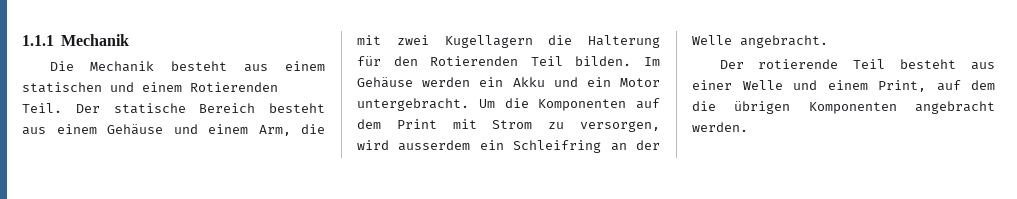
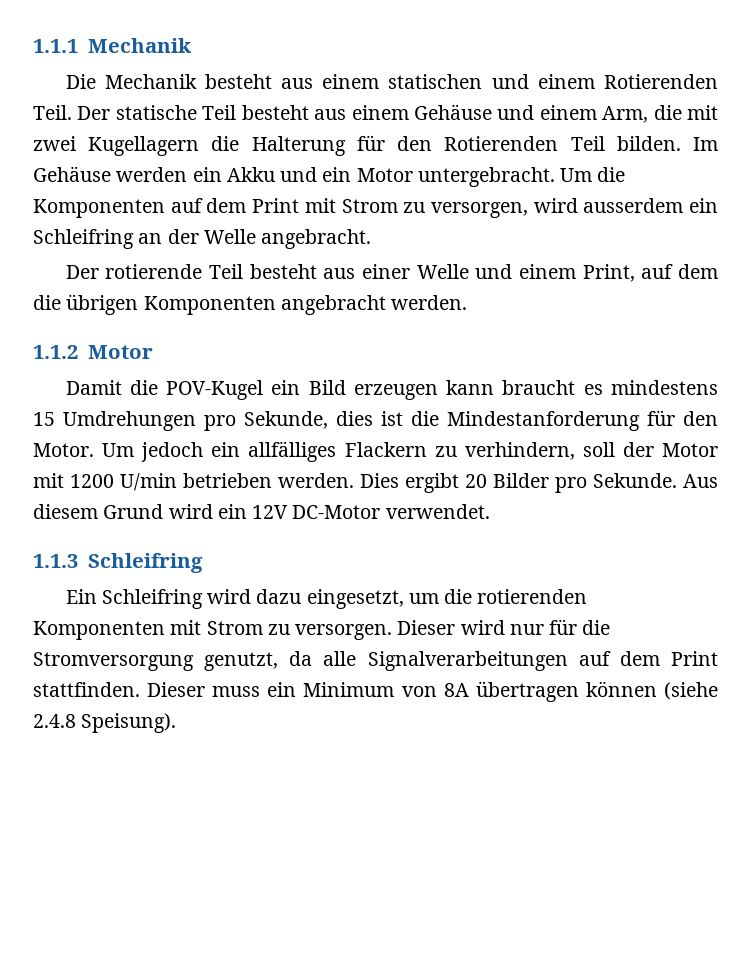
- Der statische Bereich besteht aus einem Gehäuse und einem Arm, die mit zwei Kugellagern die Halterung für den Rotierenden Teil bilden.
+ Der statische Teil besteht aus einem Gehäuse und einem Arm, die mit zwei Kugellagern die Halterung für den Rotierenden Teil bilden.
+ 1.1.2 Motor
+ Damit die POV-Kugel ein Bild erzeugen kann braucht es mindestens 15 Umdrehungen pro Sekunde, dies ist die Mindestanforderung für den Motor. Um jedoch ein allfälliges Flackern zu verhindern, soll der Motor mit 1200 U/min betrieben werden. Dies ergibt 20 Bilder pro Sekunde. Aus diesem Grund wird ein 12V DC-Motor verwendet.
+ 1.1.3 Schleifring
+ Ein Schleifring wird dazu eingesetzt, um die rotierenden Komponenten mit Strom zu versorgen. Dieser wird nur für die Stromversorgung genutzt, da alle Signalverarbeitungen auf dem Print stattfinden. Dieser muss ein Minimum von 8A übertragen können (siehe 2.4.8 Speisung).

